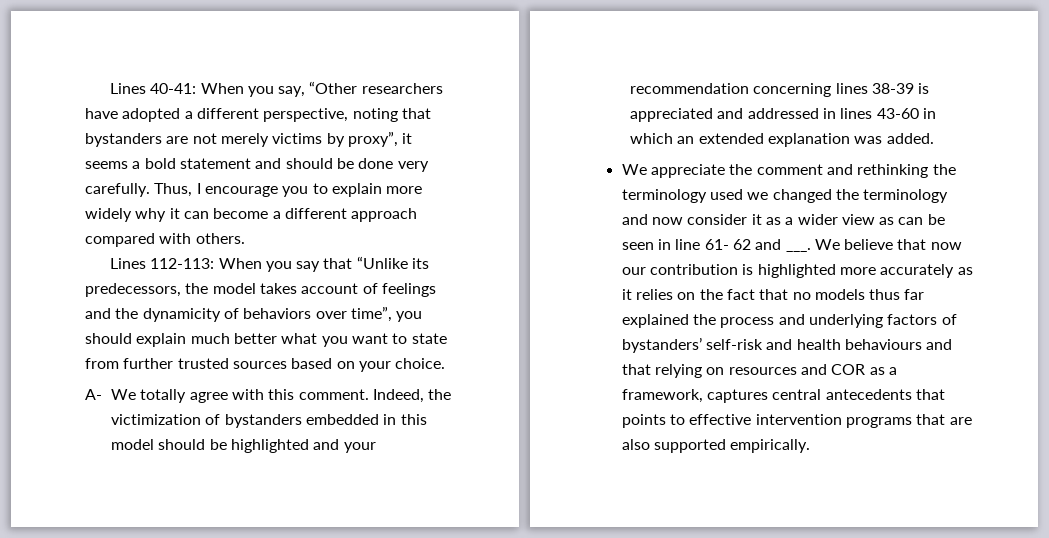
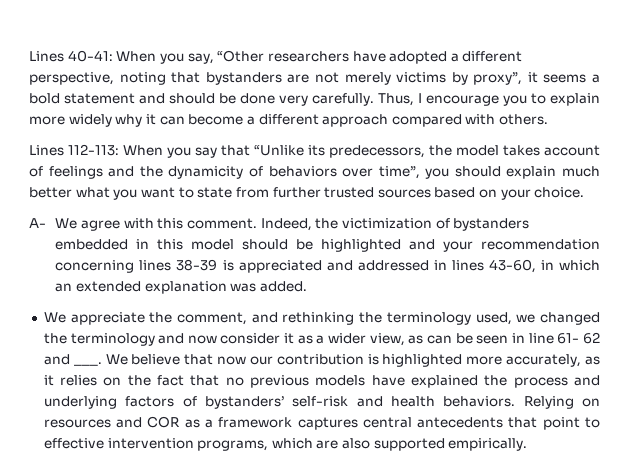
- A- We totally agree with this comment.
+ A- We agree with this comment.
- Indeed, the victimization of bystanders embedded in this model should be highlighted and your recommendation concerning lines 38-39 is appreciated and addressed in lines 43-60 in which an extended explanation was added.
+ Indeed, the victimization of bystanders embedded in this model should be highlighted and your recommendation concerning lines 38-39 is appreciated and addressed in lines 43-60, in which an extended explanation was added.
- We appreciate the comment and rethinking the terminology used we changed the terminology and now consider it as a wider view as can be seen in line 61- 62 and ___.
+ We appreciate the comment, and rethinking the terminology used, we changed the terminology and now consider it as a wider view, as can be seen in line 61- 62 and ___.
- We believe that now our contribution is highlighted more accurately as it relies on the fact that no models thus far explained the process and underlying factors of bystanders’ self-risk and health behaviours and that relying on resources and COR as a framework, captures central antecedents that points to effective intervention programs that are also supported empirically.
+ We believe that now our contribution is highlighted more accurately, as it relies on the fact that no previous models have explained the process and underlying factors of bystanders’ self-risk and health behaviors. Relying on resources and COR as a framework captures central antecedents that point to effective intervention programs, which are also supported empirically.

